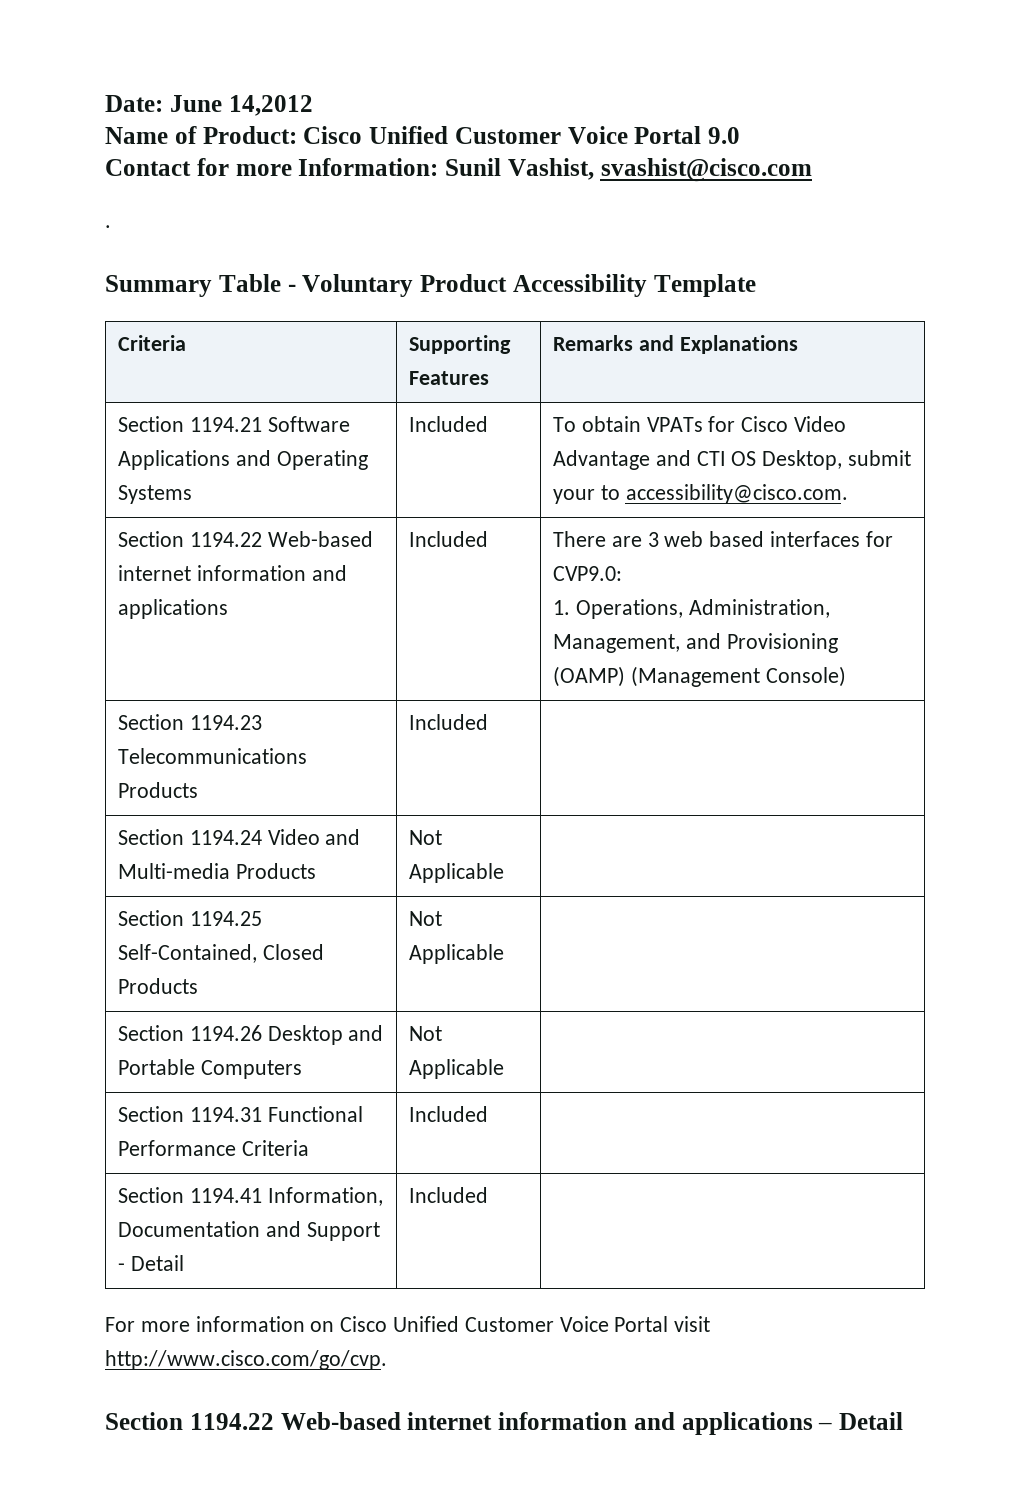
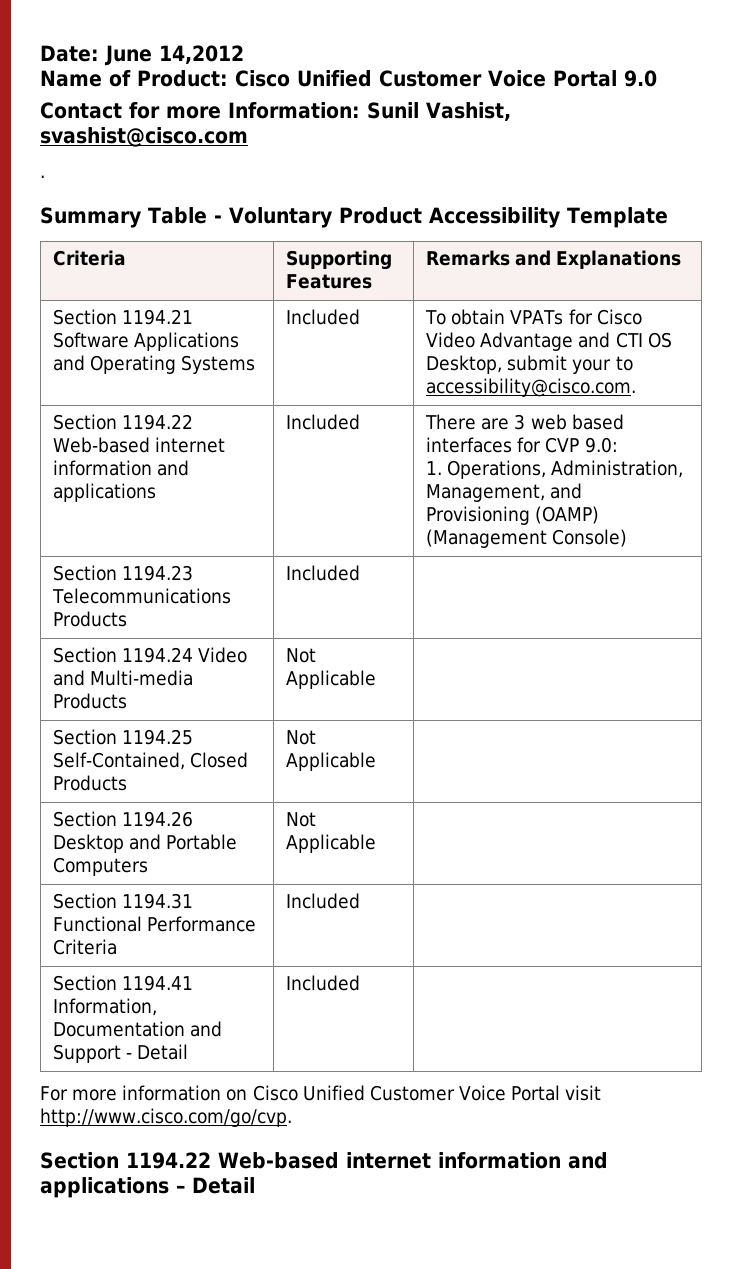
- Section 1194.22 Web-based internet information and applications | Included | There are 3 web based interfaces for CVP9.0:
+ Section 1194.22 Web-based internet information and applications | Included | There are 3 web based interfaces for CVP 9.0:

